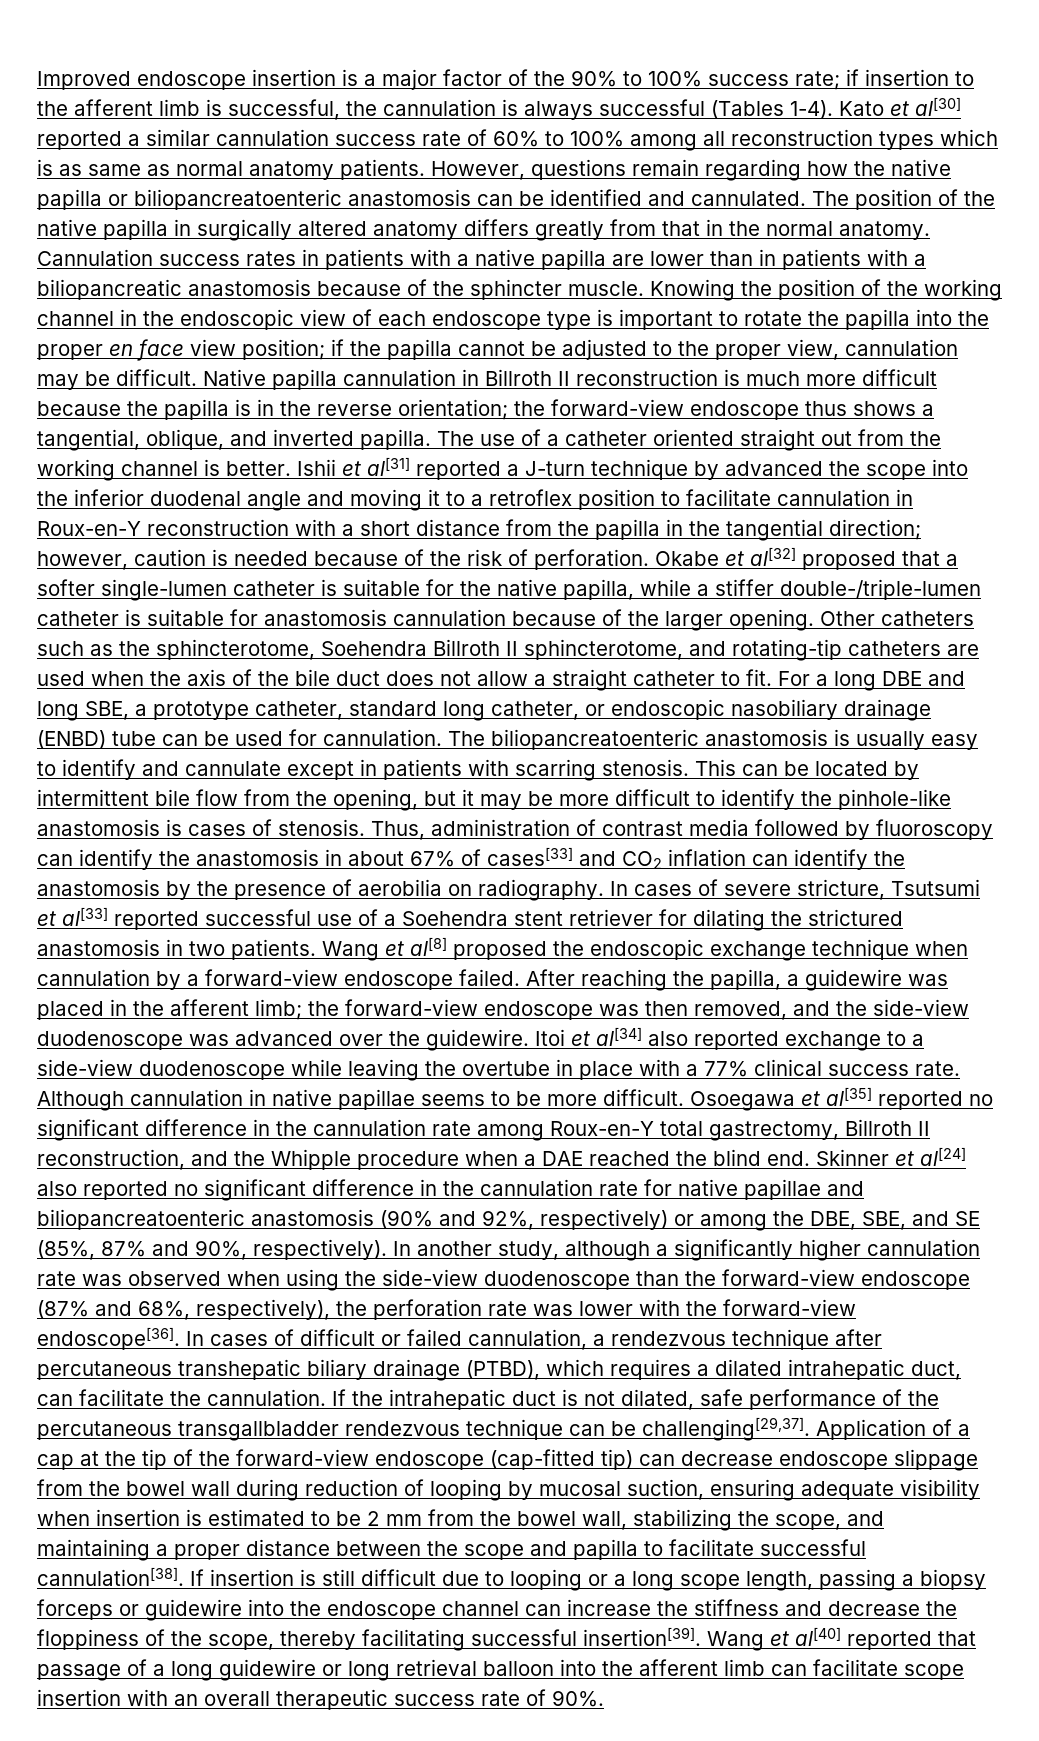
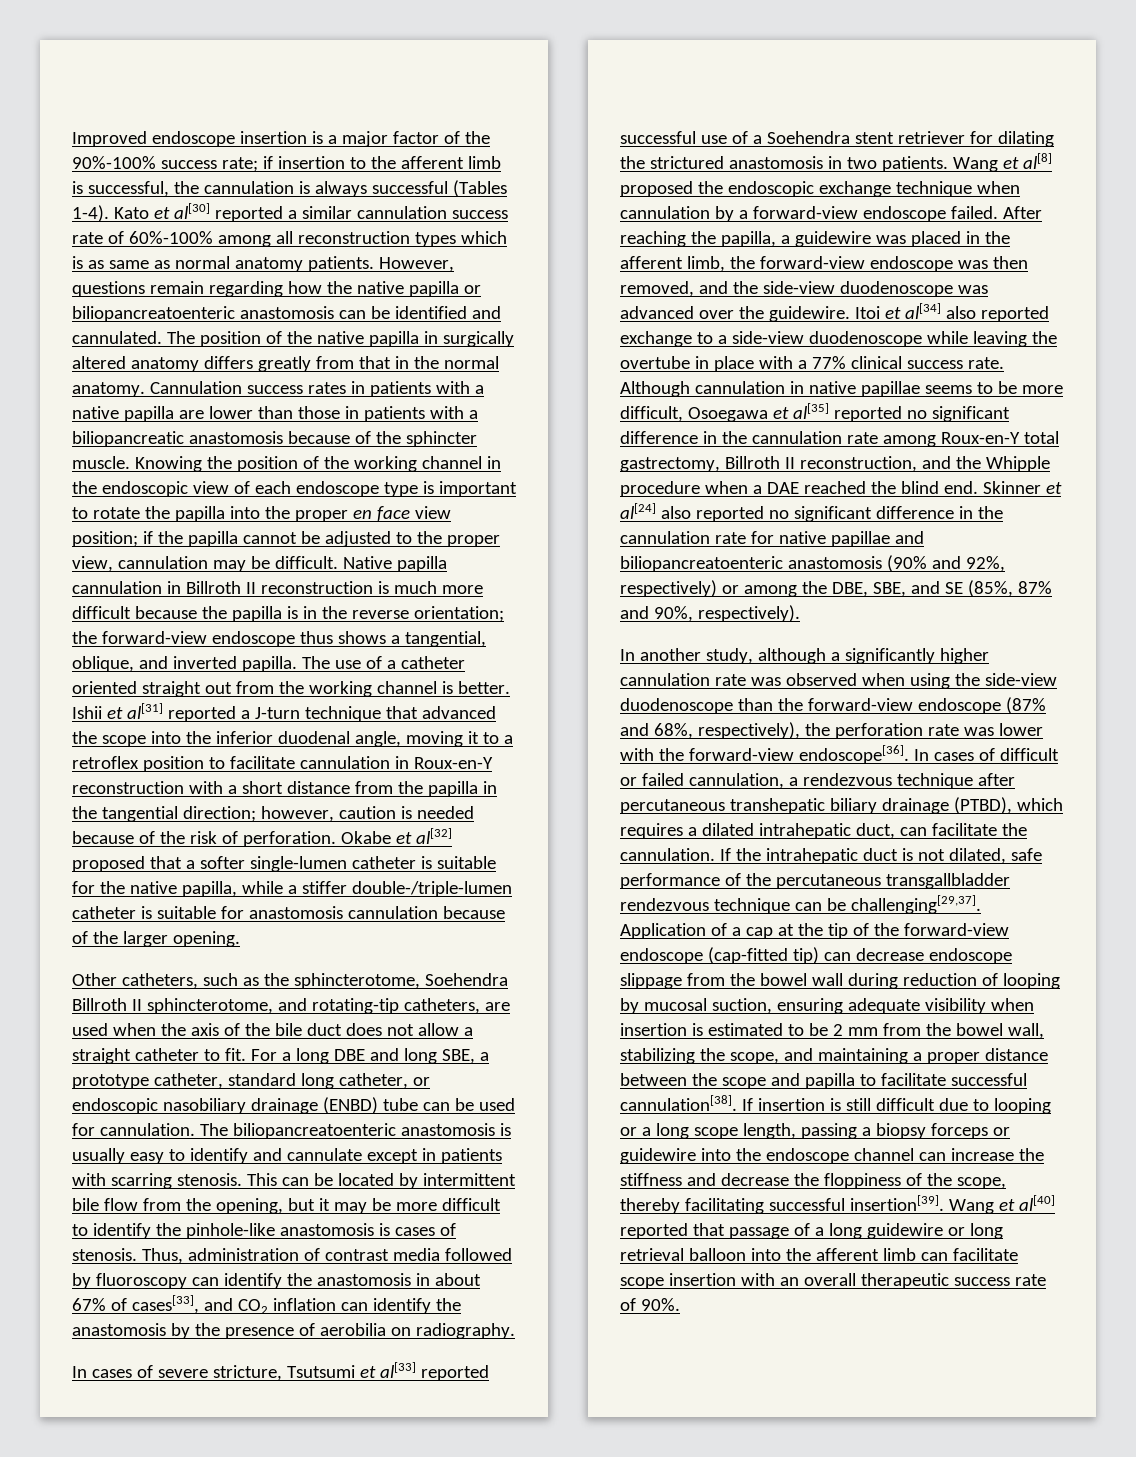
- Improved endoscope insertion is a major factor of the 90% to 100% success rate; if insertion to the afferent limb is successful, the cannulation is always successful (Tables 1-4).
+ Improved endoscope insertion is a major factor of the 90%-100% success rate; if insertion to the afferent limb is successful, the cannulation is always successful (Tables 1-4).
- Kato et al[30] reported a similar cannulation success rate of 60% to 100% among all reconstruction types which is as same as normal anatomy patients.
+ Kato et al[30] reported a similar cannulation success rate of 60%-100% among all reconstruction types which is as same as normal anatomy patients.
- Cannulation success rates in patients with a native papilla are lower than in patients with a biliopancreatic anastomosis because of the sphincter muscle.
+ Cannulation success rates in patients with a native papilla are lower than those in patients with a biliopancreatic anastomosis because of the sphincter muscle.
- Ishii et al[31] reported a J-turn technique by advanced the scope into the inferior duodenal angle and moving it to a retroflex position to facilitate cannulation in Roux-en-Y reconstruction with a short distance from the papilla in the tangential direction; however, caution is needed because of the risk of perforation.
+ Ishii et al[31] reported a J-turn technique that advanced the scope into the inferior duodenal angle, moving it to a retroflex position to facilitate cannulation in Roux-en-Y reconstruction with a short distance from the papilla in the tangential direction; however, caution is needed because of the risk of perforation.
- Okabe et al[32] proposed that a softer single-lumen catheter is suitable for the native papilla, while a stiffer double-/triple-lumen catheter is suitable for anastomosis cannulation because of the larger opening. Other catheters such as the sphincterotome, Soehendra Billroth II sphincterotome, and rotating-tip catheters are used when the axis of the bile duct does not allow a straight catheter to fit.
+ Okabe et al[32] proposed that a softer single-lumen catheter is suitable for the native papilla, while a stiffer double-/triple-lumen catheter is suitable for anastomosis cannulation because of the larger opening.
+ Other catheters, such as the sphincterotome, Soehendra Billroth II sphincterotome, and rotating-tip catheters, are used when the axis of the bile duct does not allow a straight catheter to fit.
- Thus, administration of contrast media followed by fluoroscopy can identify the anastomosis in about 67% of cases[33] and CO2 inflation can identify the anastomosis by the presence of aerobilia on radiography. In cases of severe stricture, Tsutsumi et al[33] reported successful use of a Soehendra stent retriever for dilating the strictured anastomosis in two patients.
+ Thus, administration of contrast media followed by fluoroscopy can identify the anastomosis in about 67% of cases[33], and CO2 inflation can identify the anastomosis by the presence of aerobilia on radiography.
+ In cases of severe stricture, Tsutsumi et al[33] reported successful use of a Soehendra stent retriever for dilating the strictured anastomosis in two patients.
- After reaching the papilla, a guidewire was placed in the afferent limb; the forward-view endoscope was then removed, and the side-view duodenoscope was advanced over the guidewire.
+ After reaching the papilla, a guidewire was placed in the afferent limb, the forward-view endoscope was then removed, and the side-view duodenoscope was advanced over the guidewire.
- Although cannulation in native papillae seems to be more difficult. Osoegawa et al[35] reported no significant difference in the cannulation rate among Roux-en-Y total gastrectomy, Billroth II reconstruction, and the Whipple procedure when a DAE reached the blind end.
+ Although cannulation in native papillae seems to be more difficult, Osoegawa et al[35] reported no significant difference in the cannulation rate among Roux-en-Y total gastrectomy, Billroth II reconstruction, and the Whipple procedure when a DAE reached the blind end.
- Skinner et al[24] also reported no significant difference in the cannulation rate for native papillae and biliopancreatoenteric anastomosis (90% and 92%, respectively) or among the DBE, SBE, and SE (85%, 87% and 90%, respectively). In another study, although a significantly higher cannulation rate was observed when using the side-view duodenoscope than the forward-view endoscope (87% and 68%, respectively), the perforation rate was lower with the forward-view endoscope[36].
+ Skinner et al[24] also reported no significant difference in the cannulation rate for native papillae and biliopancreatoenteric anastomosis (90% and 92%, respectively) or among the DBE, SBE, and SE (85%, 87% and 90%, respectively).
+ In another study, although a significantly higher cannulation rate was observed when using the side-view duodenoscope than the forward-view endoscope (87% and 68%, respectively), the perforation rate was lower with the forward-view endoscope[36].

